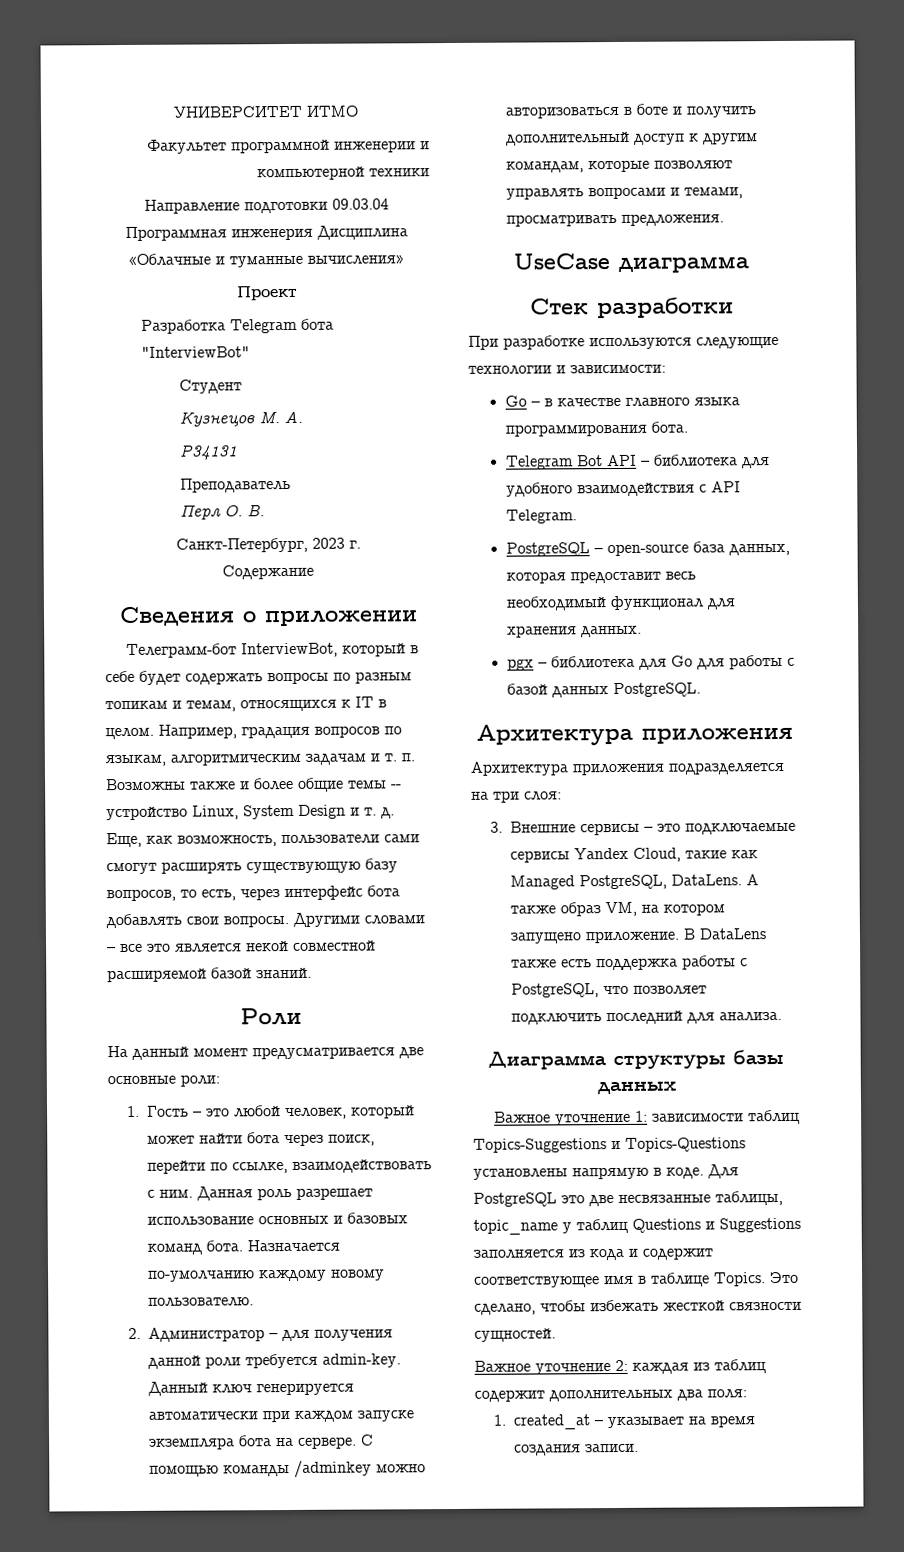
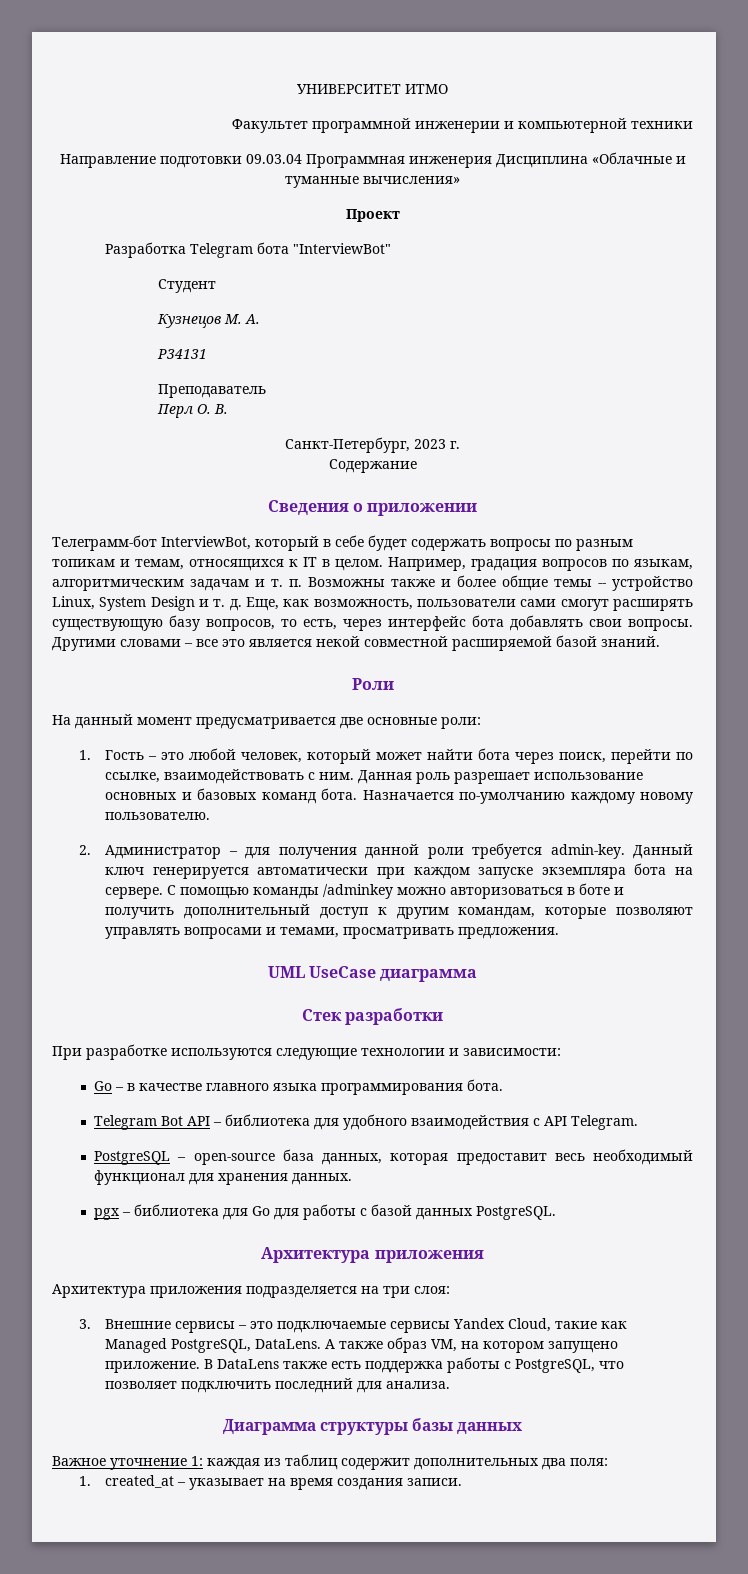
- UseCase диаграмма
+ UML UseCase диаграмма
- Важное уточнение 1: зависимости таблиц Topics-Suggestions и Topics-Questions установлены напрямую в коде. Для PostgreSQL это две несвязанные таблицы, topic_name у таблиц Questions и Suggestions заполняется из кода и содержит соответствующее имя в таблице Topics. Это сделано, чтобы избежать жесткой связности сущностей.
- Важное уточнение 2: каждая из таблиц содержит дополнительных два поля:
+ Важное уточнение 1: каждая из таблиц содержит дополнительных два поля:

